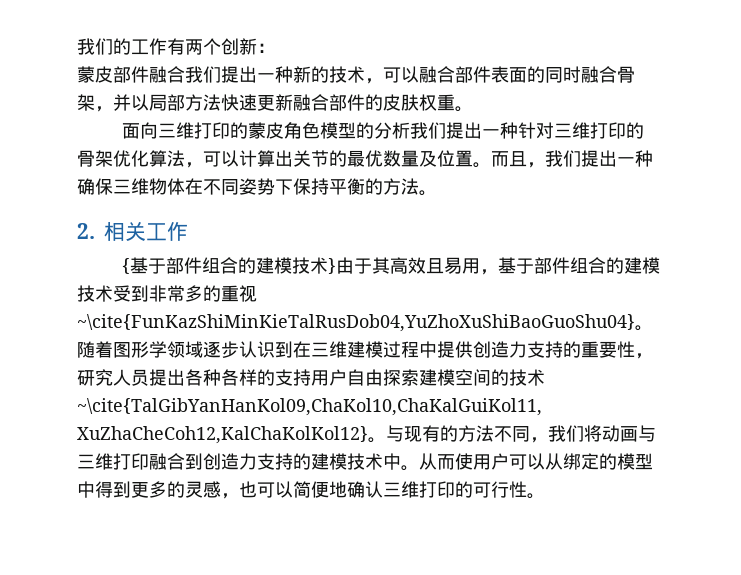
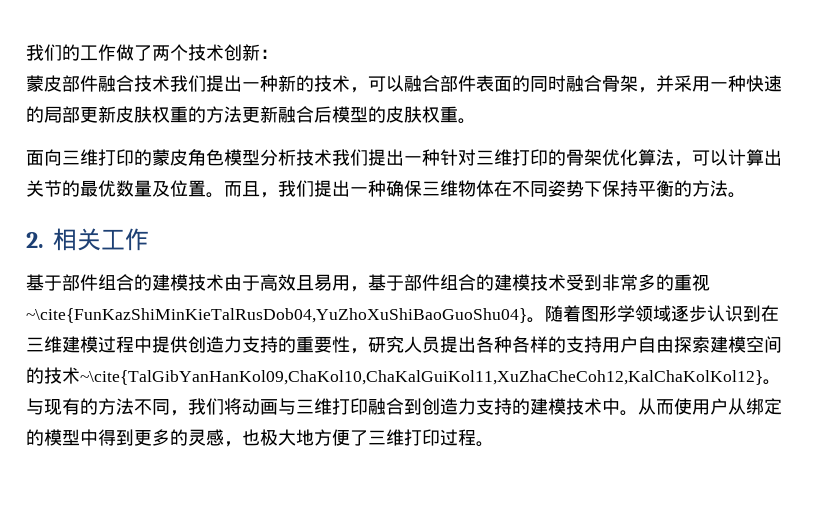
- 我们的工作有两个创新：
+ 我们的工作做了两个技术创新：
- 蒙皮部件融合我们提出一种新的技术，可以融合部件表面的同时融合骨架，并以局部方法快速更新融合部件的皮肤权重。
+ 蒙皮部件融合技术我们提出一种新的技术，可以融合部件表面的同时融合骨架，并采用一种快速的局部更新皮肤权重的方法更新融合后模型的皮肤权重。
- 面向三维打印的蒙皮角色模型的分析我们提出一种针对三维打印的骨架优化算法，可以计算出关节的最优数量及位置。
+ 面向三维打印的蒙皮角色模型分析技术我们提出一种针对三维打印的骨架优化算法，可以计算出关节的最优数量及位置。
- {基于部件组合的建模技术}由于其高效且易用，基于部件组合的建模技术受到非常多的重视~\cite{FunKazShiMinKieTalRusDob04,YuZhoXuShiBaoGuoShu04}。
+ 基于部件组合的建模技术由于高效且易用，基于部件组合的建模技术受到非常多的重视~\cite{FunKazShiMinKieTalRusDob04,YuZhoXuShiBaoGuoShu04}。
- 从而使用户可以从绑定的模型中得到更多的灵感，也可以简便地确认三维打印的可行性。
+ 从而使用户从绑定的模型中得到更多的灵感，也极大地方便了三维打印过程。

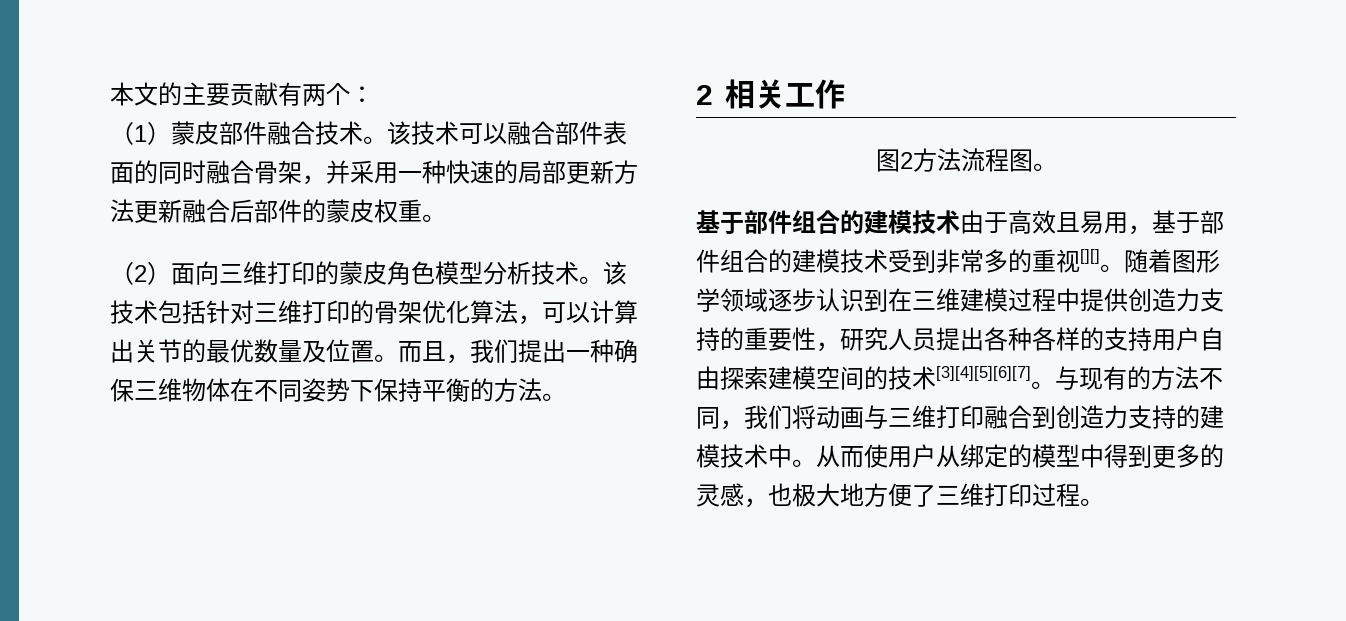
- 我们的工作做了两个技术创新：
+ 本文的主要贡献有两个：
- 蒙皮部件融合技术我们提出一种新的技术，可以融合部件表面的同时融合骨架，并采用一种快速的局部更新皮肤权重的方法更新融合后模型的皮肤权重。
+ （1）蒙皮部件融合技术。该技术可以融合部件表面的同时融合骨架，并采用一种快速的局部更新方法更新融合后部件的蒙皮权重。
- 面向三维打印的蒙皮角色模型分析技术我们提出一种针对三维打印的骨架优化算法，可以计算出关节的最优数量及位置。
+ （2）面向三维打印的蒙皮角色模型分析技术。该技术包括针对三维打印的骨架优化算法，可以计算出关节的最优数量及位置。
- 2.相关工作
+ 2相关工作
+ 图2方法流程图。
- 基于部件组合的建模技术由于高效且易用，基于部件组合的建模技术受到非常多的重视~\cite{FunKazShiMinKieTalRusDob04,YuZhoXuShiBaoGuoShu04}。
+ 基于部件组合的建模技术由于高效且易用，基于部件组合的建模技术受到非常多的重视[][]。
- 随着图形学领域逐步认识到在三维建模过程中提供创造力支持的重要性，研究人员提出各种各样的支持用户自由探索建模空间的技术~\cite{TalGibYanHanKol09,ChaKol10,ChaKalGuiKol11,XuZhaCheCoh12,KalChaKolKol12}。
+ 随着图形学领域逐步认识到在三维建模过程中提供创造力支持的重要性，研究人员提出各种各样的支持用户自由探索建模空间的技术[3][4][5][6][7]。

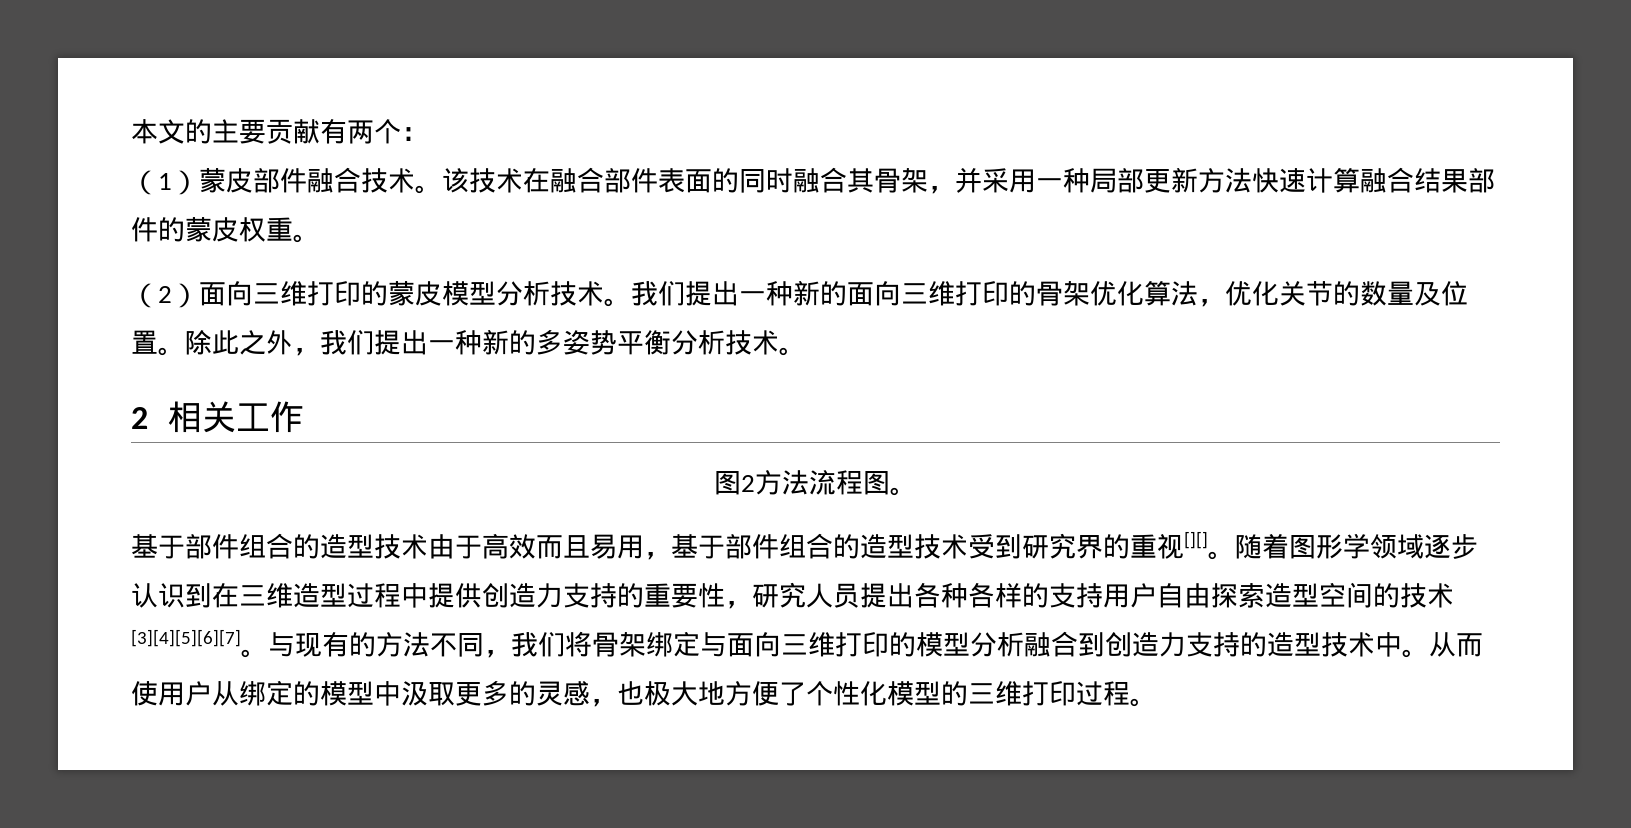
- 该技术可以融合部件表面的同时融合骨架，并采用一种快速的局部更新方法更新融合后部件的蒙皮权重。
+ 该技术在融合部件表面的同时融合其骨架，并采用一种局部更新方法快速计算融合结果部件的蒙皮权重。
- （2）面向三维打印的蒙皮角色模型分析技术。
+ （2）面向三维打印的蒙皮模型分析技术。
- 该技术包括针对三维打印的骨架优化算法，可以计算出关节的最优数量及位置。
+ 我们提出一种新的面向三维打印的骨架优化算法，优化关节的数量及位置。
- 而且，我们提出一种确保三维物体在不同姿势下保持平衡的方法。
+ 除此之外，我们提出一种新的多姿势平衡分析技术。
- 基于部件组合的建模技术由于高效且易用，基于部件组合的建模技术受到非常多的重视[][]。
+ 基于部件组合的造型技术由于高效而且易用，基于部件组合的造型技术受到研究界的重视[][]。
- 随着图形学领域逐步认识到在三维建模过程中提供创造力支持的重要性，研究人员提出各种各样的支持用户自由探索建模空间的技术[3][4][5][6][7]。
+ 随着图形学领域逐步认识到在三维造型过程中提供创造力支持的重要性，研究人员提出各种各样的支持用户自由探索造型空间的技术[3][4][5][6][7]。
- 与现有的方法不同，我们将动画与三维打印融合到创造力支持的建模技术中。
+ 与现有的方法不同，我们将骨架绑定与面向三维打印的模型分析融合到创造力支持的造型技术中。
- 从而使用户从绑定的模型中得到更多的灵感，也极大地方便了三维打印过程。
+ 从而使用户从绑定的模型中汲取更多的灵感，也极大地方便了个性化模型的三维打印过程。

